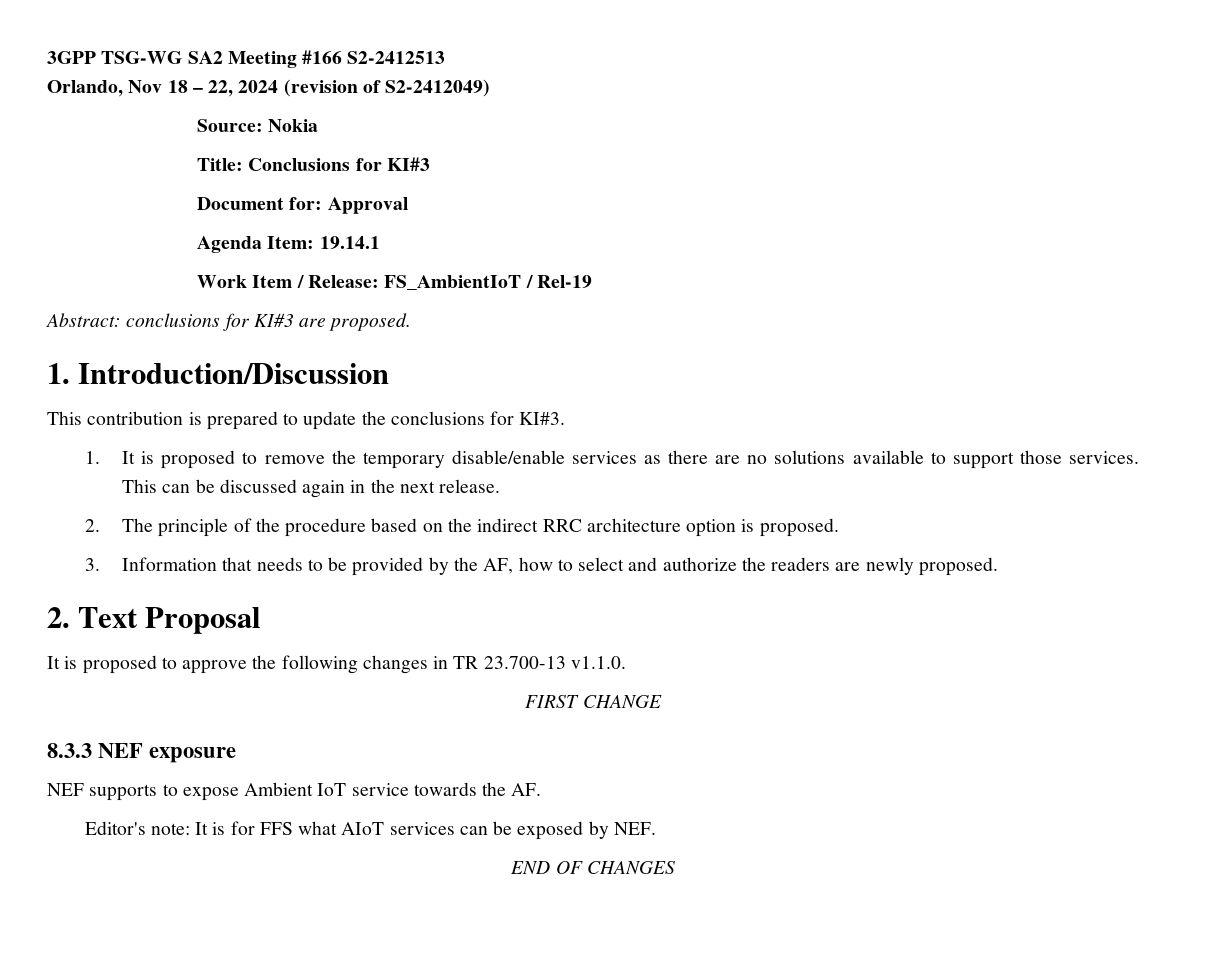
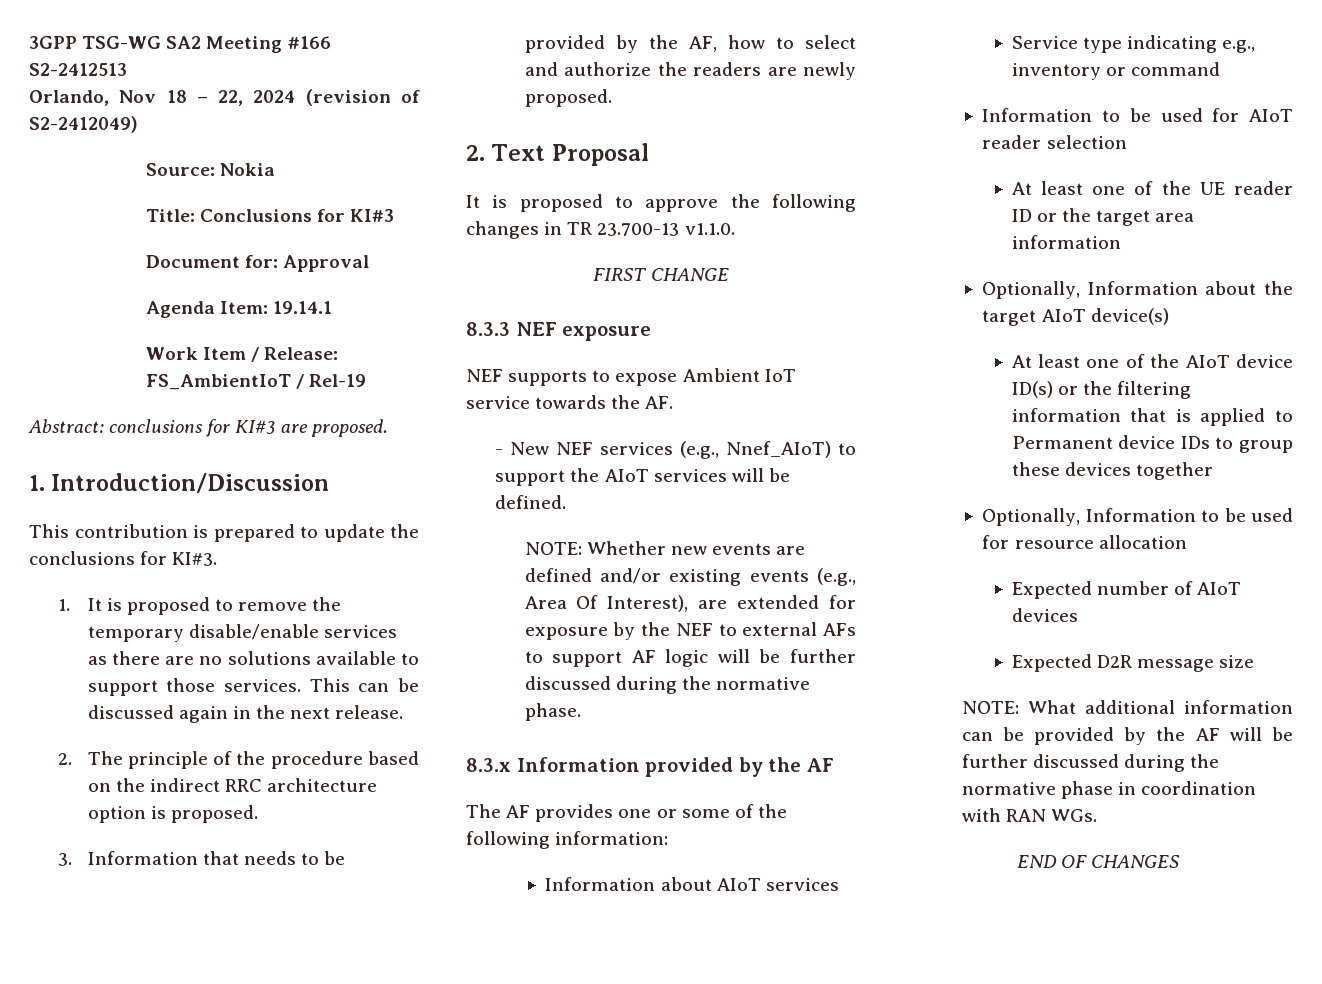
- Editor's note: It is for FFS what AIoT services can be exposed by NEF.
+ - New NEF services (e.g., Nnef_AIoT) to support the AIoT services will be defined.
+ NOTE: Whether new events are defined and/or existing events (e.g., Area Of Interest), are extended for exposure by the NEF to external AFs to support AF logic will be further discussed during the normative phase.
+ 8.3.x Information provided by the AF
+ The AF provides one or some of the following information:
+ Information about AIoT services
+ Service type indicating e.g., inventory or command
+ Information to be used for AIoT reader selection
+ At least one of the UE reader ID or the target area information
+ Optionally, Information about the target AIoT device(s)
+ At least one of the AIoT device ID(s) or the filtering information that is applied to Permanent device IDs to group these devices together
+ Optionally, Information to be used for resource allocation
+ Expected number of AIoT devices
+ Expected D2R message size
+ NOTE: What additional information can be provided by the AF will be further discussed during the normative phase in coordination with RAN WGs.

